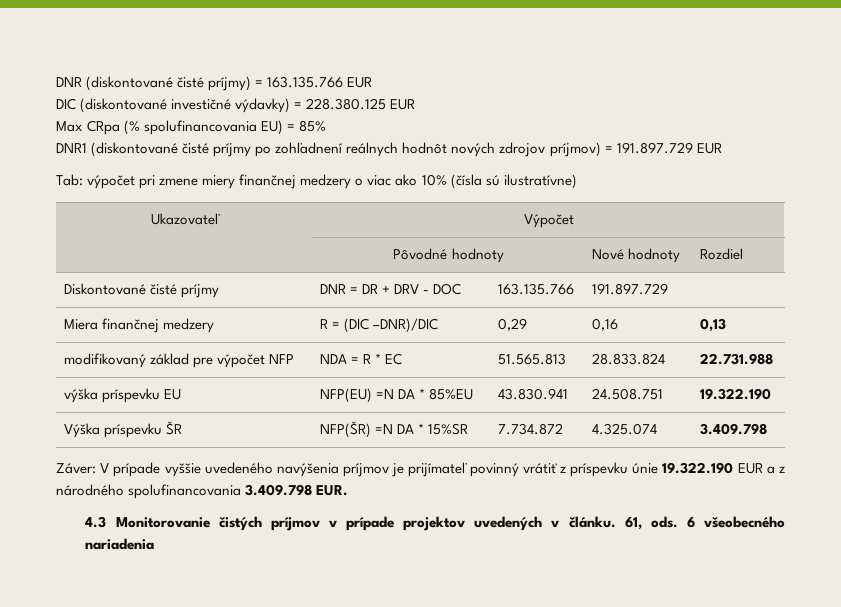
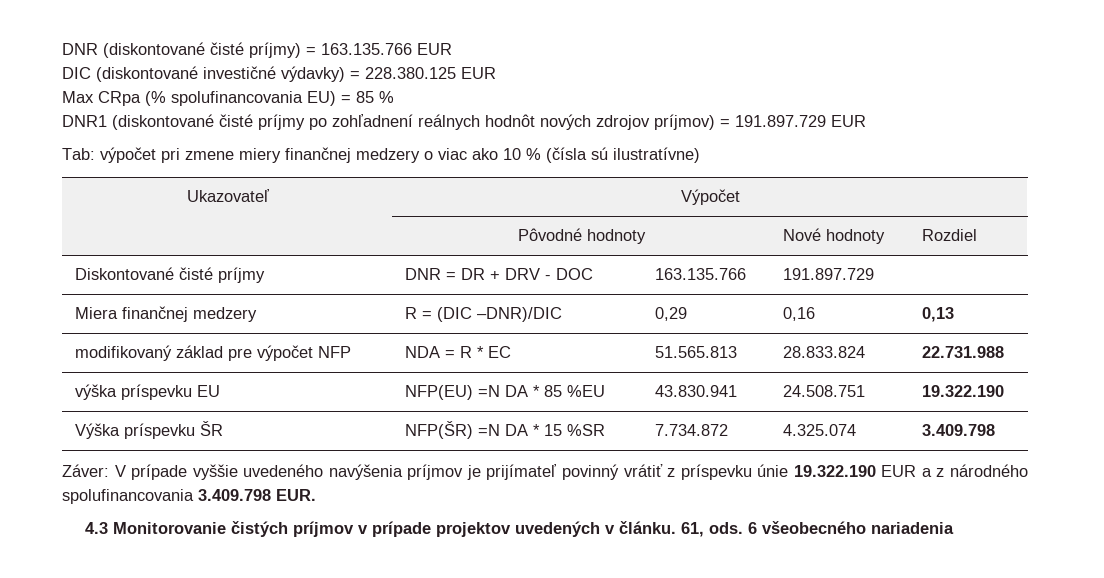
- Max CRpa (% spolufinancovania EU) = 85%
+ Max CRpa (% spolufinancovania EU) = 85 %
- Tab: výpočet pri zmene miery finančnej medzery o viac ako 10% (čísla sú ilustratívne)
+ Tab: výpočet pri zmene miery finančnej medzery o viac ako 10 % (čísla sú ilustratívne)
- výška príspevku EU | NFP(EU) =N DA * 85%EU | 43.830.941 | 24.508.751 | 19.322.190
+ výška príspevku EU | NFP(EU) =N DA * 85 %EU | 43.830.941 | 24.508.751 | 19.322.190
- Výška príspevku ŠR | NFP(ŠR) =N DA * 15%SR | 7.734.872 | 4.325.074 | 3.409.798
+ Výška príspevku ŠR | NFP(ŠR) =N DA * 15 %SR | 7.734.872 | 4.325.074 | 3.409.798

